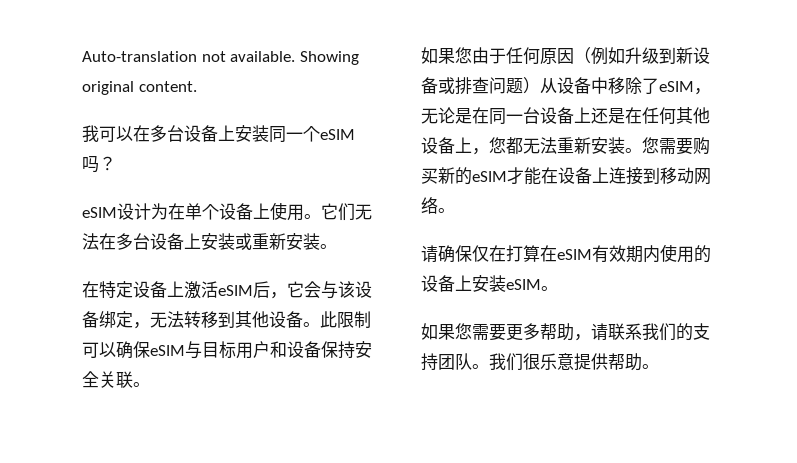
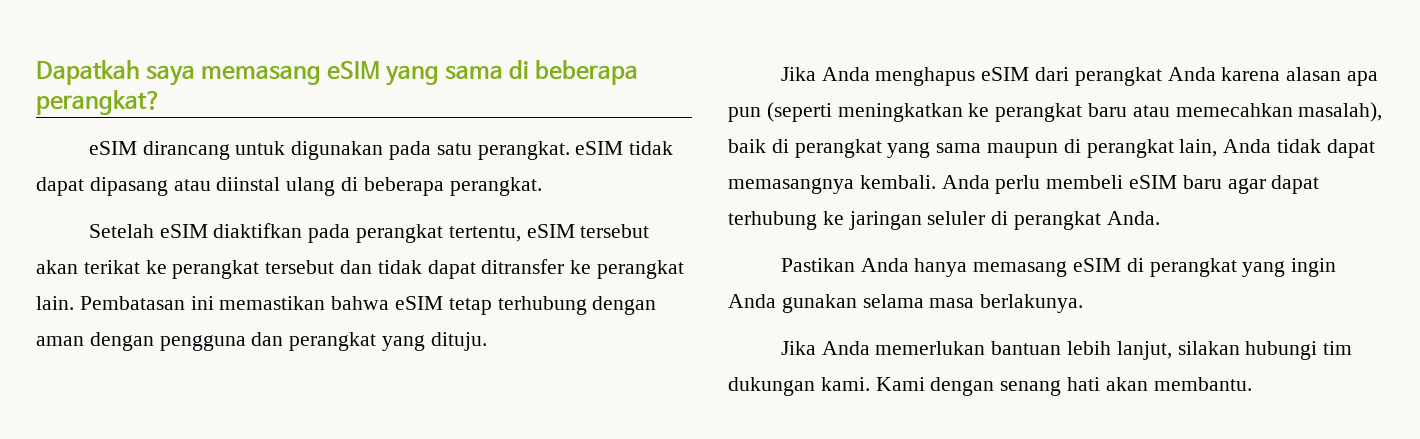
- Auto-translation not available. Showing original content.
- 我可以在多台设备上安装同一个eSIM吗？
- eSIM设计为在单个设备上使用。它们无法在多台设备上安装或重新安装。
- 在特定设备上激活eSIM后，它会与该设备绑定，无法转移到其他设备。此限制可以确保eSIM与目标用户和设备保持安全关联。
- 如果您由于任何原因（例如升级到新设备或排查问题）从设备中移除了eSIM，无论是在同一台设备上还是在任何其他设备上，您都无法重新安装。您需要购买新的eSIM才能在设备上连接到移动网络。
- 请确保仅在打算在eSIM有效期内使用的设备上安装eSIM。
- 如果您需要更多帮助，请联系我们的支持团队。我们很乐意提供帮助。
+ Dapatkah saya memasang eSIM yang sama di beberapa perangkat?
+ eSIM dirancang untuk digunakan pada satu perangkat. eSIM tidak dapat dipasang atau diinstal ulang di beberapa perangkat.
+ Setelah eSIM diaktifkan pada perangkat tertentu, eSIM tersebut akan terikat ke perangkat tersebut dan tidak dapat ditransfer ke perangkat lain. Pembatasan ini memastikan bahwa eSIM tetap terhubung dengan aman dengan pengguna dan perangkat yang dituju.
+ Jika Anda menghapus eSIM dari perangkat Anda karena alasan apa pun (seperti meningkatkan ke perangkat baru atau memecahkan masalah), baik di perangkat yang sama maupun di perangkat lain, Anda tidak dapat memasangnya kembali. Anda perlu membeli eSIM baru agar dapat terhubung ke jaringan seluler di perangkat Anda.
+ Pastikan Anda hanya memasang eSIM di perangkat yang ingin Anda gunakan selama masa berlakunya.
+ Jika Anda memerlukan bantuan lebih lanjut, silakan hubungi tim dukungan kami. Kami dengan senang hati akan membantu.

